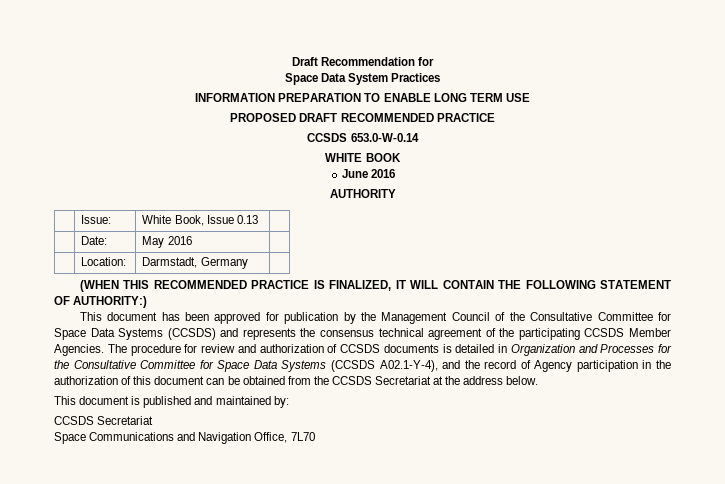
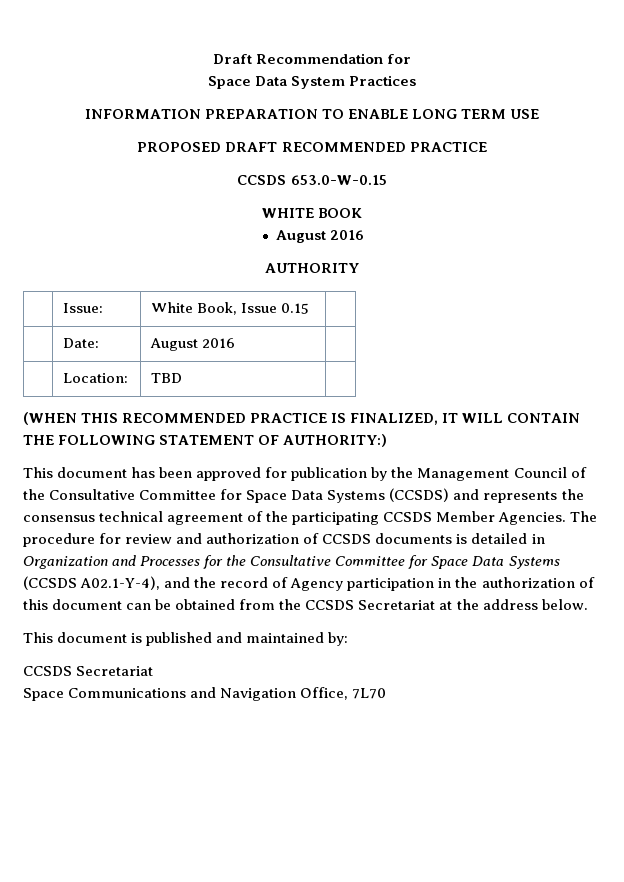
- CCSDS 653.0-W-0.14
+ CCSDS 653.0-W-0.15
  WHITE BOOK
- June 2016
+ August 2016
- | Issue: | White Book, Issue 0.13 |
+ | Issue: | White Book, Issue 0.15 |
- | Date: | May 2016 |
+ | Date: | August 2016 |
- | Location: | Darmstadt, Germany |
+ | Location: | TBD |

